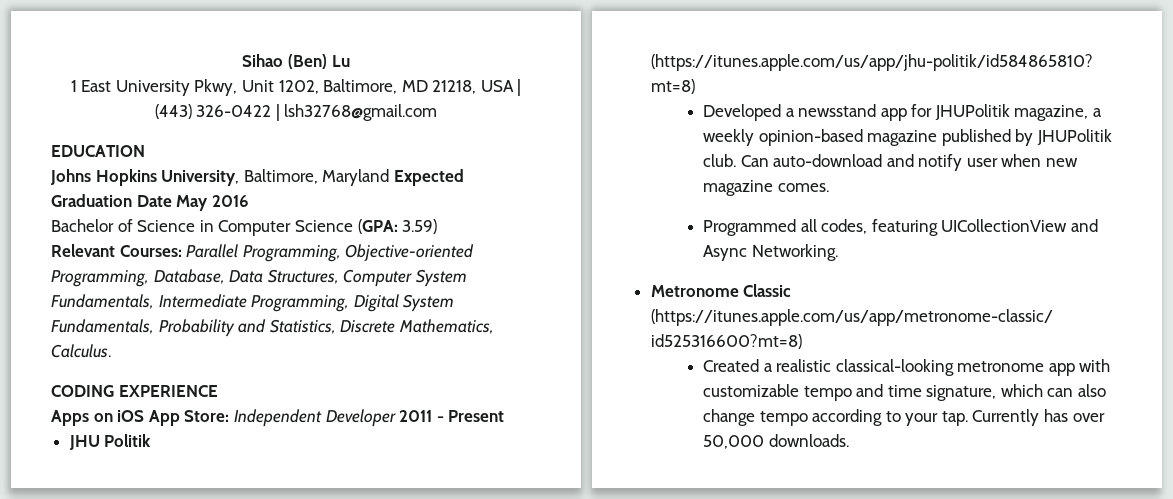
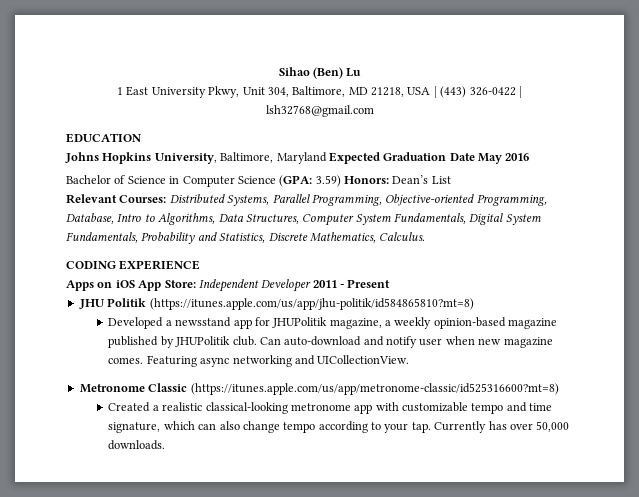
- 1 East University Pkwy, Unit 1202, Baltimore, MD 21218, USA | (443) 326-0422 | lsh32768@gmail.com
+ 1 East University Pkwy, Unit 304, Baltimore, MD 21218, USA | (443) 326-0422 | lsh32768@gmail.com
- Bachelor of Science in Computer Science (GPA: 3.59)
+ Bachelor of Science in Computer Science (GPA: 3.59) Honors: Dean’s List
- Relevant Courses: Parallel Programming, Objective-oriented Programming, Database, Data Structures, Computer System Fundamentals, Intermediate Programming, Digital System Fundamentals, Probability and Statistics, Discrete Mathematics, Calculus.
+ Relevant Courses: Distributed Systems, Parallel Programming, Objective-oriented Programming, Database, Intro to Algorithms, Data Structures, Computer System Fundamentals, Digital System Fundamentals, Probability and Statistics, Discrete Mathematics, Calculus.
- Can auto-download and notify user when new magazine comes.
- Programmed all codes, featuring UICollectionView and Async Networking.
+ Can auto-download and notify user when new magazine comes. Featuring async networking and UICollectionView.

